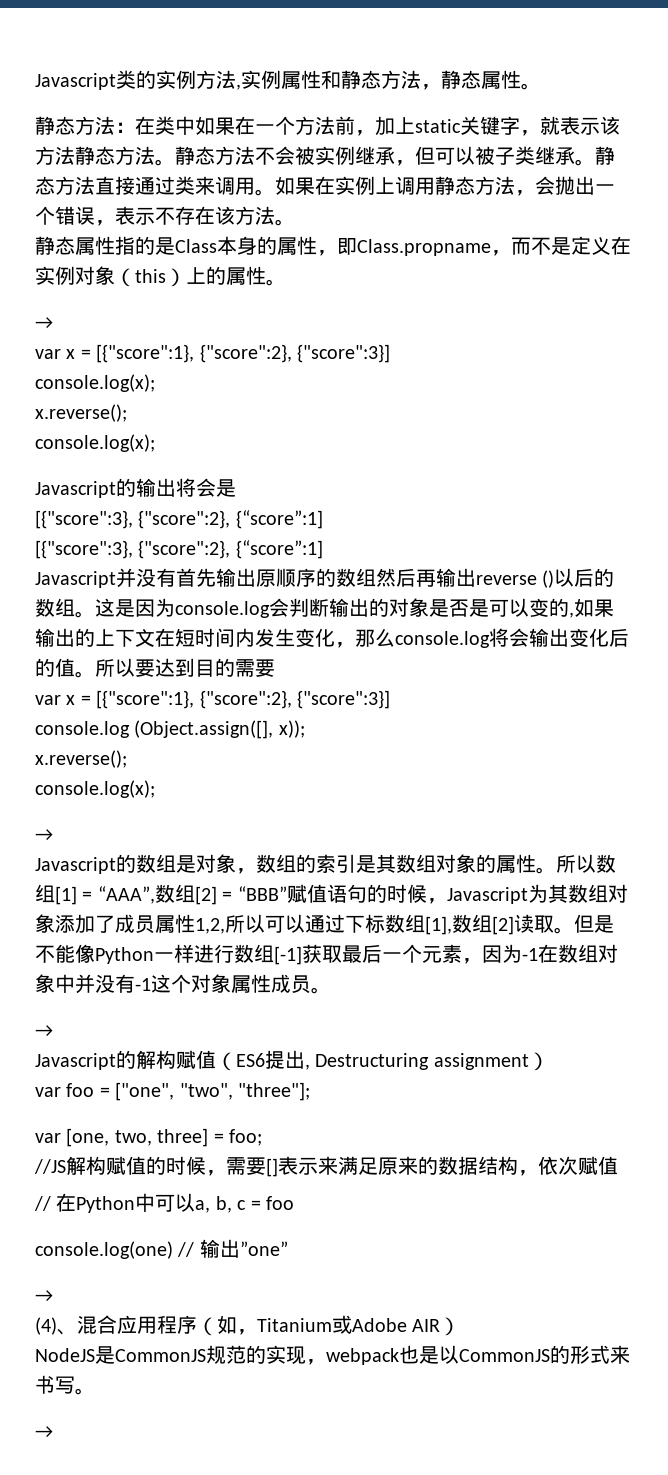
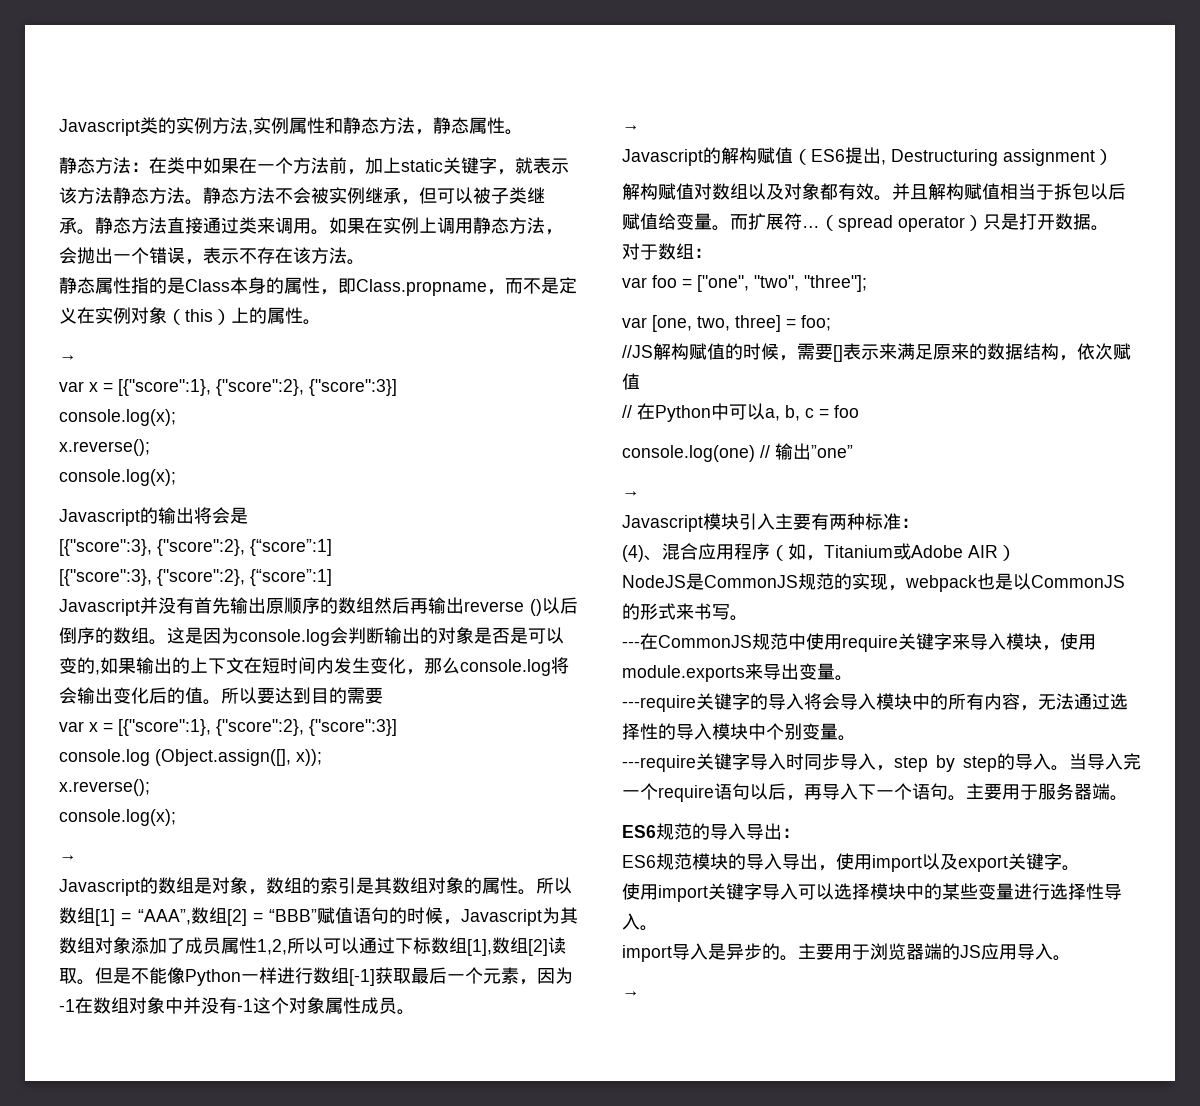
- Javascript并没有首先输出原顺序的数组然后再输出reverse ()以后的数组。
+ Javascript并没有首先输出原顺序的数组然后再输出reverse ()以后倒序的数组。
+ 解构赋值对数组以及对象都有效。并且解构赋值相当于拆包以后赋值给变量。而扩展符…（spread operator）只是打开数据。
+ 对于数组：
+ Javascript模块引入主要有两种标准：
+ ---在CommonJS规范中使用require关键字来导入模块，使用module.exports来导出变量。
+ ---require关键字的导入将会导入模块中的所有内容，无法通过选择性的导入模块中个别变量。
+ ---require关键字导入时同步导入，step by step的导入。当导入完一个require语句以后，再导入下一个语句。主要用于服务器端。
+ ES6规范的导入导出：
+ ES6规范模块的导入导出，使用import以及export关键字。
+ 使用import关键字导入可以选择模块中的某些变量进行选择性导入。
+ import导入是异步的。主要用于浏览器端的JS应用导入。

